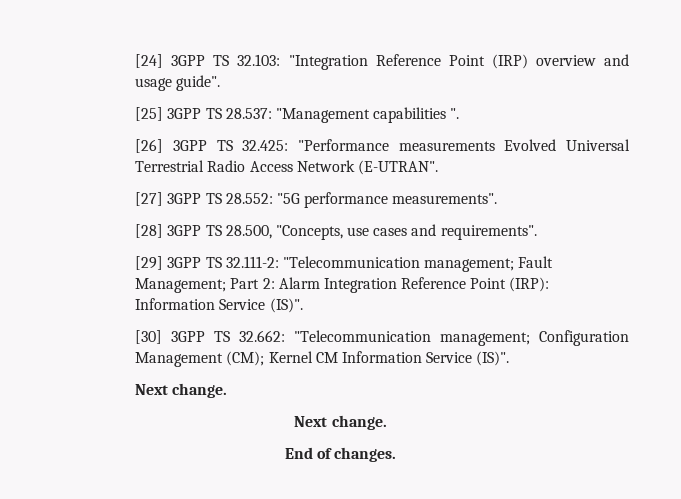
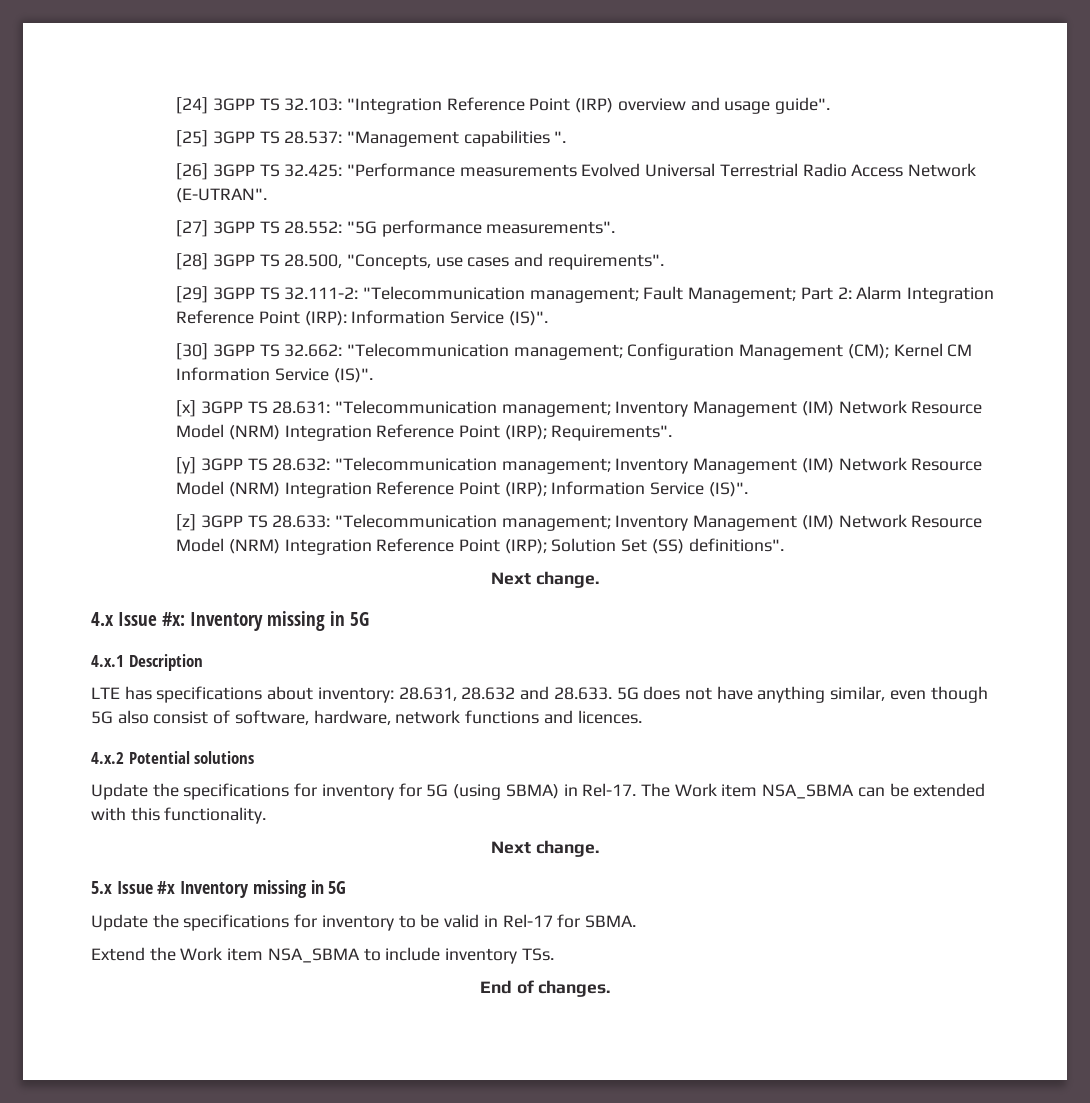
  [30] 3GPP TS 32.662: "Telecommunication management; Configuration Management (CM); Kernel CM Information Service (IS)".
+ [x] 3GPP TS 28.631: "Telecommunication management; Inventory Management (IM) Network Resource Model (NRM) Integration Reference Point (IRP); Requirements".
+ [y] 3GPP TS 28.632: "Telecommunication management; Inventory Management (IM) Network Resource Model (NRM) Integration Reference Point (IRP); Information Service (IS)".
+ [z] 3GPP TS 28.633: "Telecommunication management; Inventory Management (IM) Network Resource Model (NRM) Integration Reference Point (IRP); Solution Set (SS) definitions".
  Next change.
+ 4.x Issue #x: Inventory missing in 5G
+ 4.x.1 Description
+ LTE has specifications about inventory: 28.631, 28.632 and 28.633. 5G does not have anything similar, even though 5G also consist of software, hardware, network functions and licences.
+ 4.x.2 Potential solutions
+ Update the specifications for inventory for 5G (using SBMA) in Rel-17. The Work item NSA_SBMA can be extended with this functionality.
  Next change.
+ 5.x Issue #x Inventory missing in 5G
+ Update the specifications for inventory to be valid in Rel-17 for SBMA.
+ Extend the Work item NSA_SBMA to include inventory TSs.

